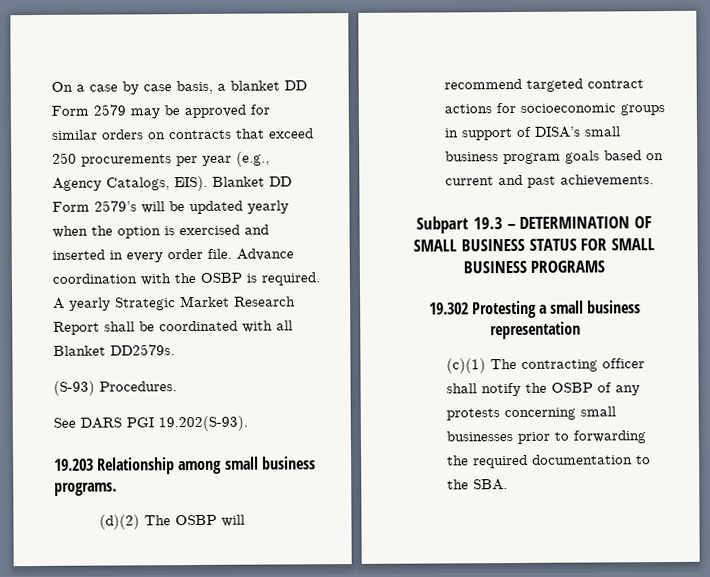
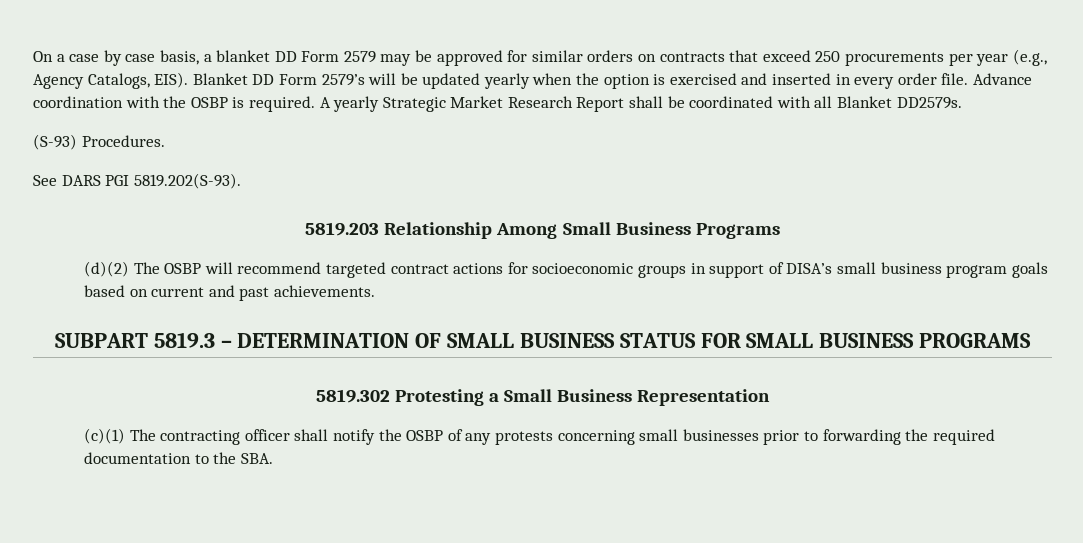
- See DARS PGI 19.202(S-93).
- 19.203 Relationship among small business programs.
+ See DARS PGI 5819.202(S-93).
+ 5819.203 Relationship Among Small Business Programs
- Subpart 19.3 – DETERMINATION OF SMALL BUSINESS STATUS FOR SMALL BUSINESS PROGRAMS
+ SUBPART 5819.3 – DETERMINATION OF SMALL BUSINESS STATUS FOR SMALL BUSINESS PROGRAMS
- 19.302 Protesting a small business representation
+ 5819.302 Protesting a Small Business Representation

